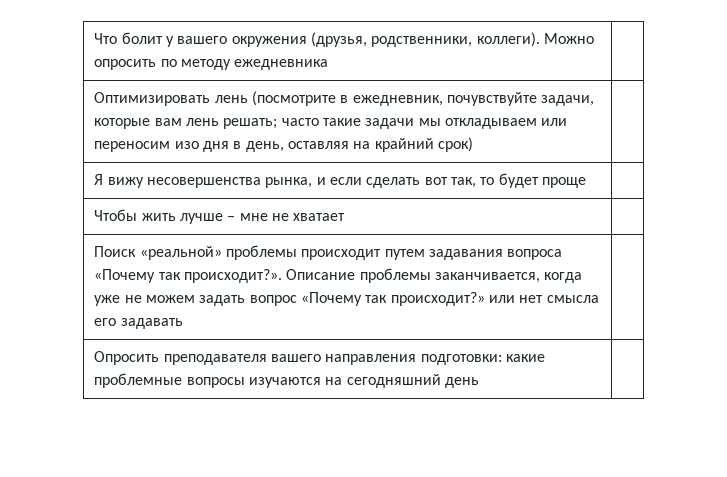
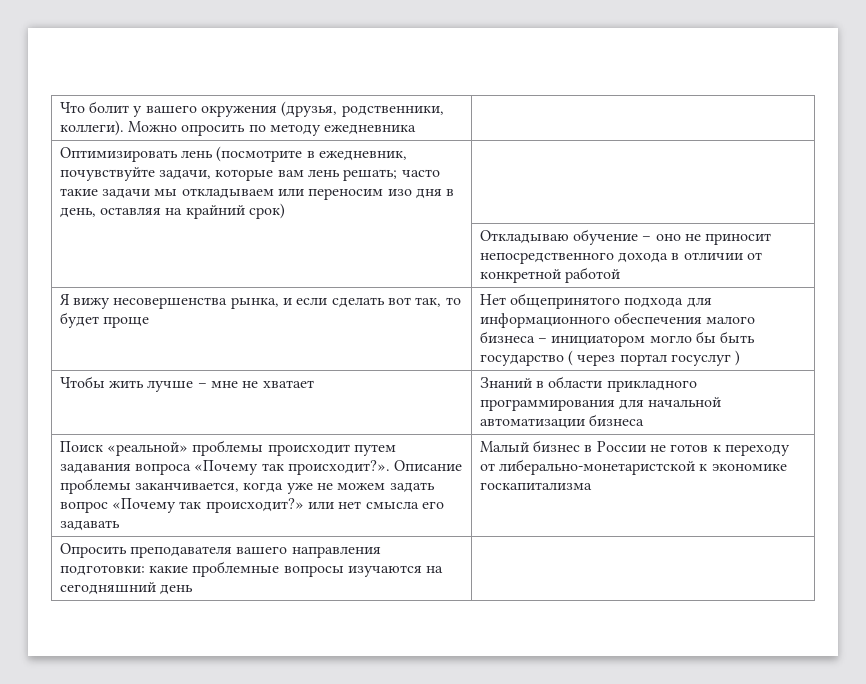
+ | Откладываю обучение – оно не приносит непосредственного дохода в отличии от конкретной работой
- Я вижу несовершенства рынка, и если сделать вот так, то будет проще |
+ Я вижу несовершенства рынка, и если сделать вот так, то будет проще | Нет общепринятого подхода для информационного обеспечения малого бизнеса – инициатором могло бы быть государство ( через портал госуслуг )
- Чтобы жить лучше – мне не хватает |
+ Чтобы жить лучше – мне не хватает | Знаний в области прикладного программирования для начальной автоматизации бизнеса
- Поиск «реальной» проблемы происходит путем задавания вопроса «Почему так происходит?». Описание проблемы заканчивается, когда уже не можем задать вопрос «Почему так происходит?» или нет смысла его задавать |
+ Поиск «реальной» проблемы происходит путем задавания вопроса «Почему так происходит?». Описание проблемы заканчивается, когда уже не можем задать вопрос «Почему так происходит?» или нет смысла его задавать | Малый бизнес в России не готов к переходу от либерально-монетаристской к экономике госкапитализма

